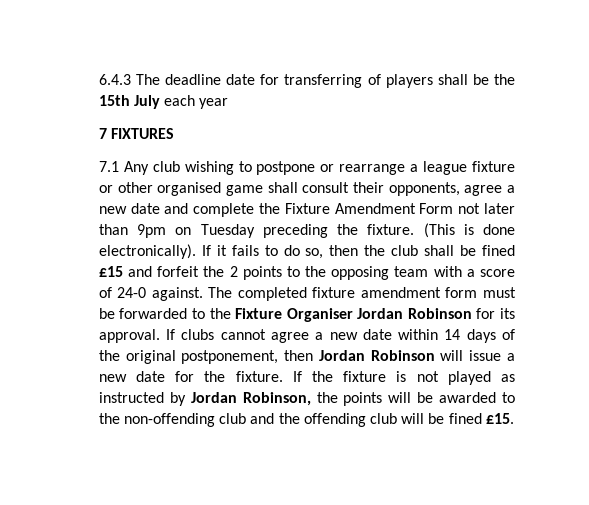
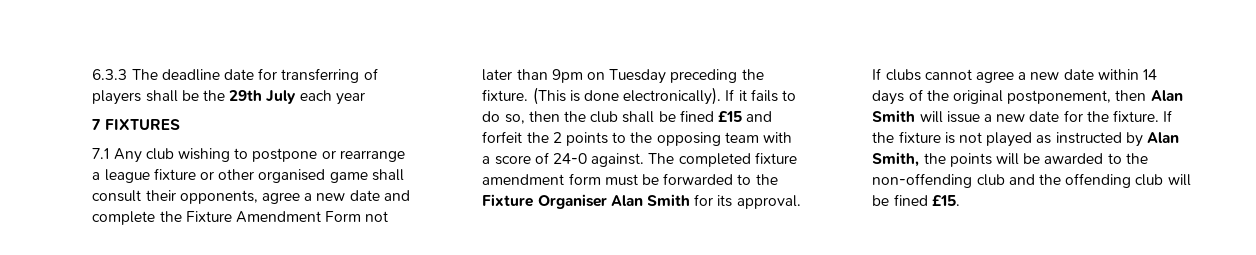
- 6.4.3 The deadline date for transferring of players shall be the 15th July each year
+ 6.3.3 The deadline date for transferring of players shall be the 29th July each year
- The completed fixture amendment form must be forwarded to the Fixture Organiser Jordan Robinson for its approval.
+ The completed fixture amendment form must be forwarded to the Fixture Organiser Alan Smith for its approval.
- If clubs cannot agree a new date within 14 days of the original postponement, then Jordan Robinson will issue a new date for the fixture.
+ If clubs cannot agree a new date within 14 days of the original postponement, then Alan Smith will issue a new date for the fixture.
- If the fixture is not played as instructed by Jordan Robinson, the points will be awarded to the non-offending club and the offending club will be fined £15.
+ If the fixture is not played as instructed by Alan Smith, the points will be awarded to the non-offending club and the offending club will be fined £15.

